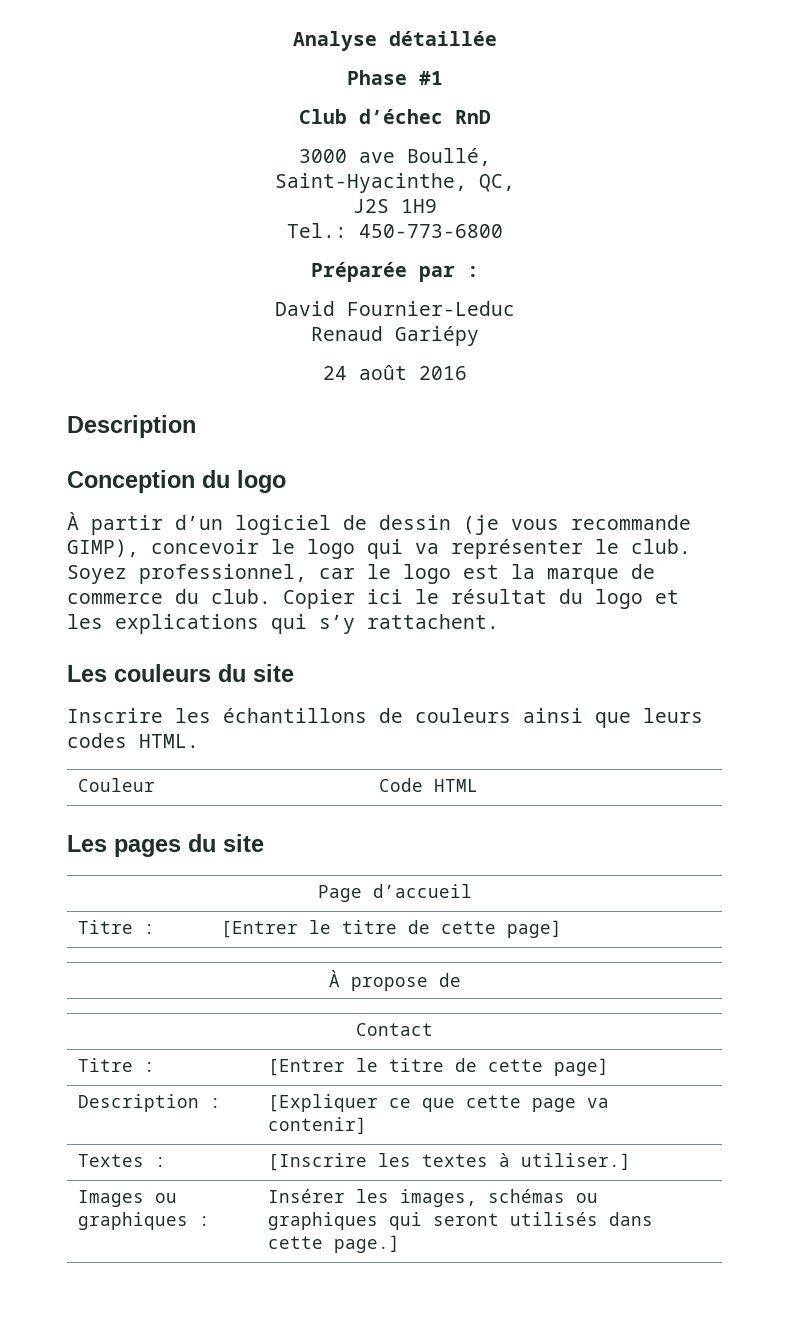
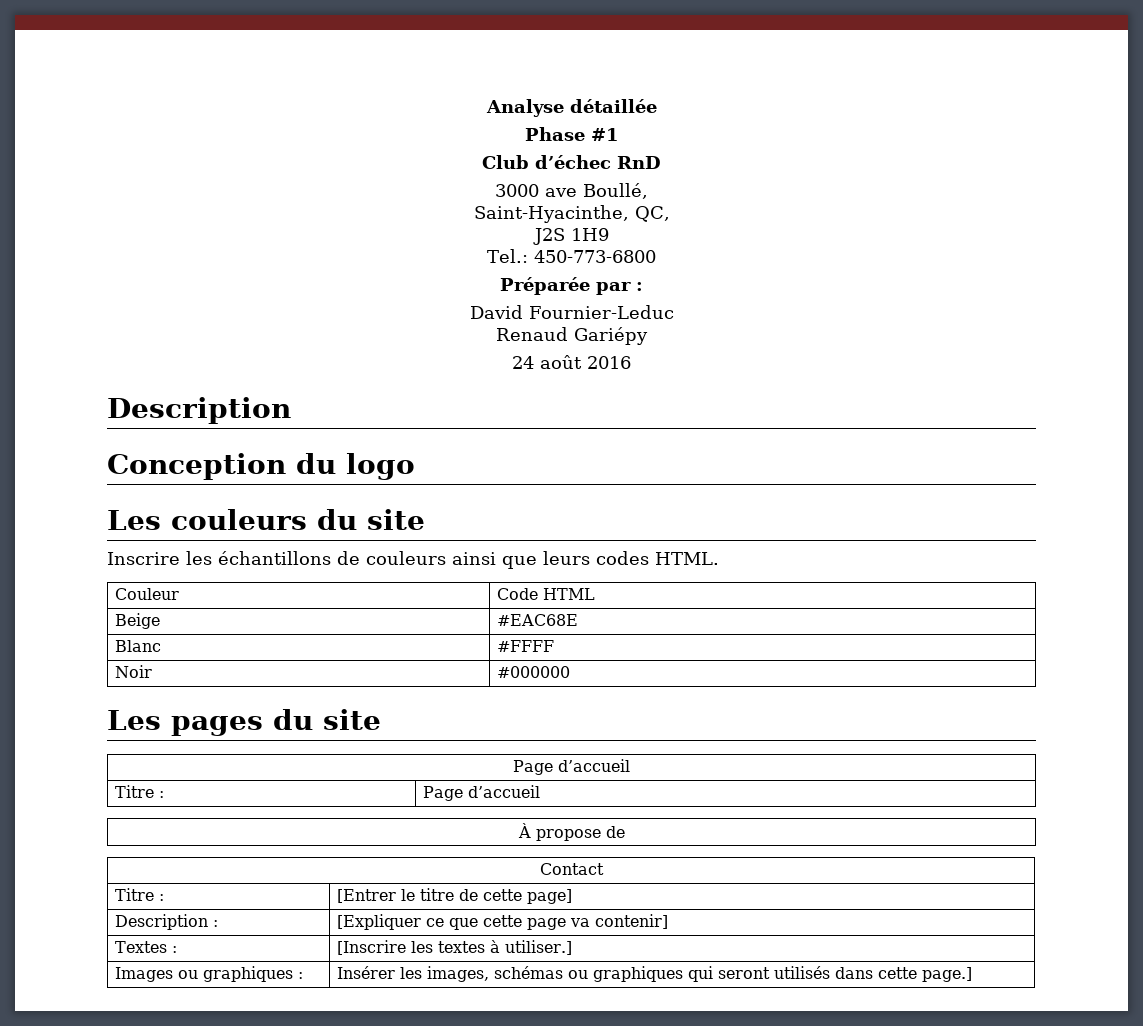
- À partir d’un logiciel de dessin (je vous recommande GIMP), concevoir le logo qui va représenter le club. Soyez professionnel, car le logo est la marque de commerce du club. Copier ici le résultat du logo et les explications qui s’y rattachent.
+ Beige | #EAC68E
+ Blanc | #FFFF
+ Noir | #000000
  Les pages du site
  Page d’accueil
- Titre : | [Entrer le titre de cette page]
+ Titre : | Page d’accueil

